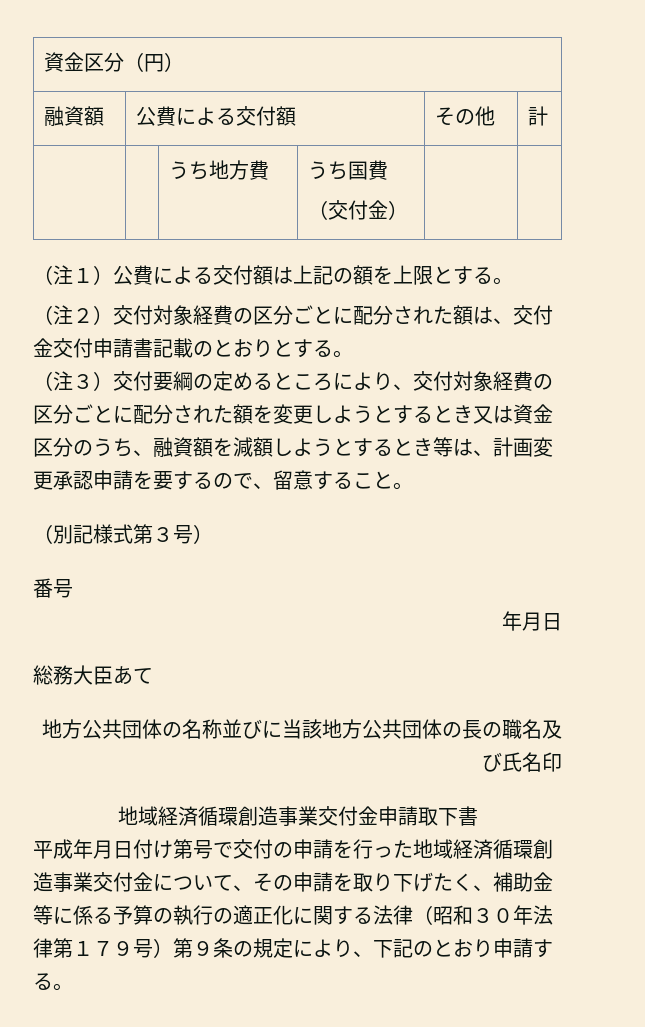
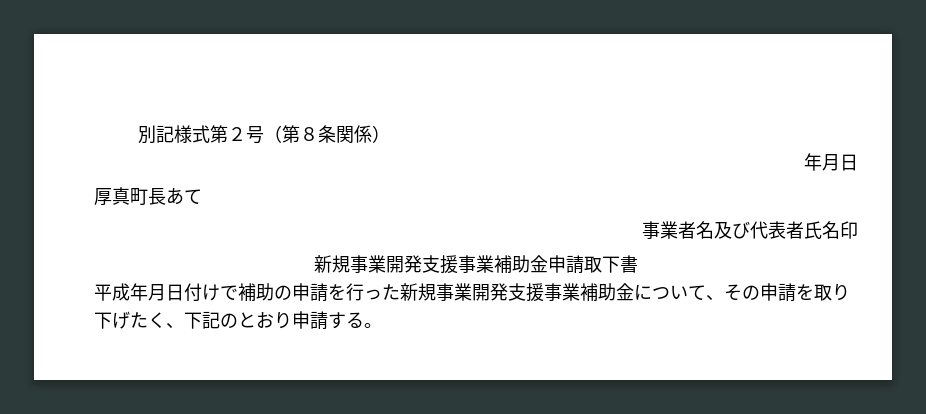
- 資金区分（円）
- 融資額 | 公費による交付額 | その他 | 計
- | | うち地方費 | うち国費
- （交付金） | |
- （注１）公費による交付額は上記の額を上限とする。
- （注２）交付対象経費の区分ごとに配分された額は、交付金交付申請書記載のとおりとする。
- （注３）交付要綱の定めるところにより、交付対象経費の区分ごとに配分された額を変更しようとするとき又は資金区分のうち、融資額を減額しようとするとき等は、計画変更承認申請を要するので、留意すること。
- （別記様式第３号）
- 番号
+ 別記様式第２号（第８条関係）
- 総務大臣あて
+ 厚真町長あて
- 地方公共団体の名称並びに当該地方公共団体の長の職名及び氏名印
- 地域経済循環創造事業交付金申請取下書
+ 事業者名及び代表者氏名印
+ 新規事業開発支援事業補助金申請取下書
- 平成年月日付け第号で交付の申請を行った地域経済循環創造事業交付金について、その申請を取り下げたく、補助金等に係る予算の執行の適正化に関する法律（昭和３０年法律第１７９号）第９条の規定により、下記のとおり申請する。
+ 平成年月日付けで補助の申請を行った新規事業開発支援事業補助金について、その申請を取り下げたく、下記のとおり申請する。

